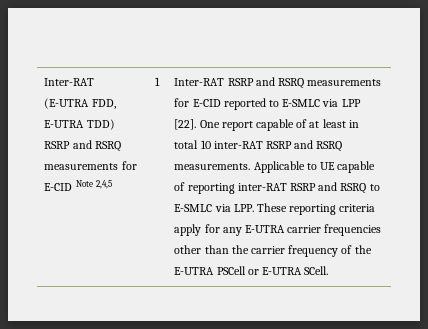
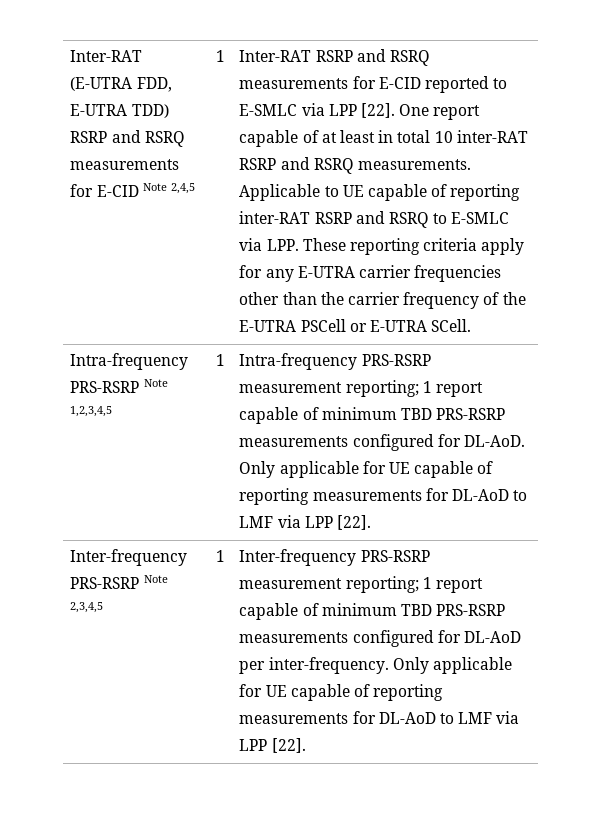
+ Intra-frequency PRS-RSRP Note 1,2,3,4,5 | 1 | Intra-frequency PRS-RSRP measurement reporting; 1 report capable of minimum TBD PRS-RSRP measurements configured for DL-AoD. Only applicable for UE capable of reporting measurements for DL-AoD to LMF via LPP [22].
+ Inter-frequency PRS-RSRP Note 2,3,4,5 | 1 | Inter-frequency PRS-RSRP measurement reporting; 1 report capable of minimum TBD PRS-RSRP measurements configured for DL-AoD per inter-frequency. Only applicable for UE capable of reporting measurements for DL-AoD to LMF via LPP [22].

